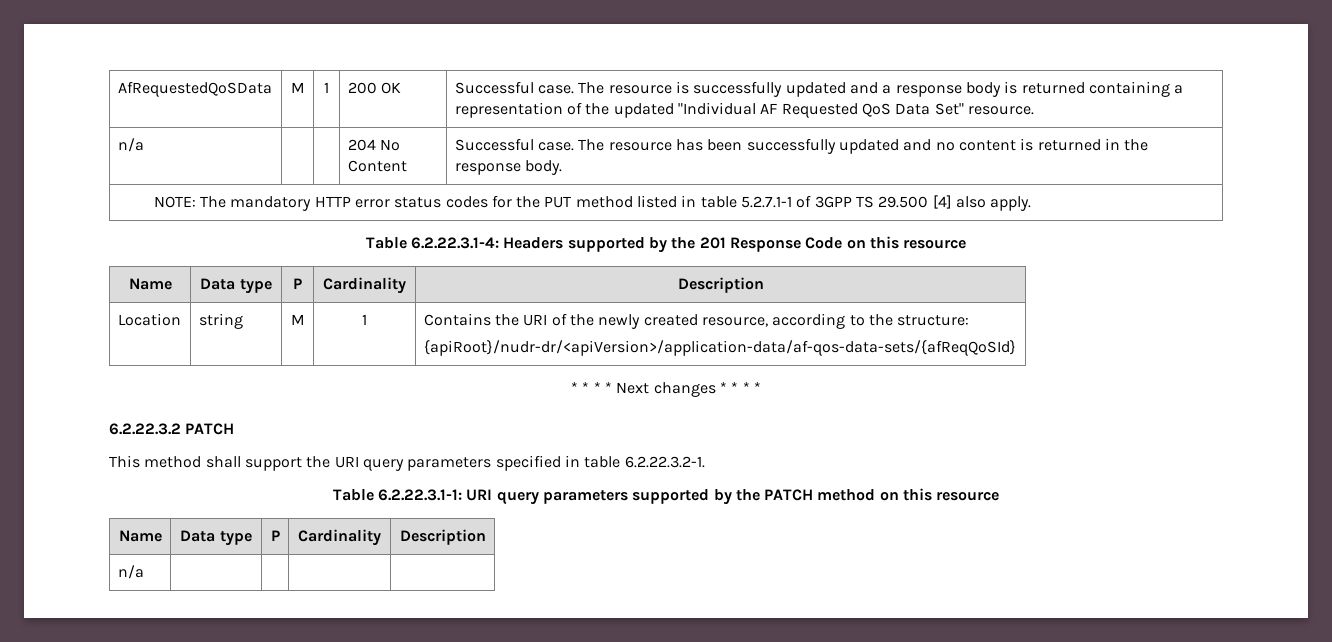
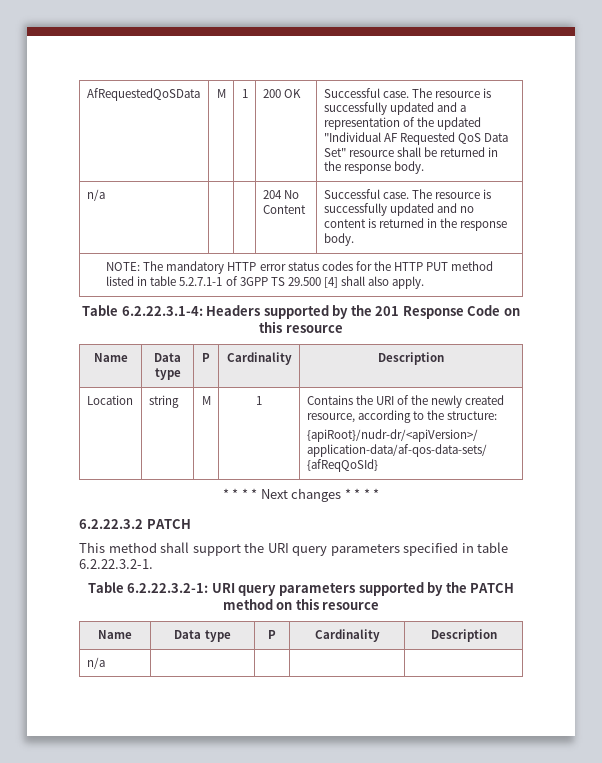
- AfRequestedQoSData | M | 1 | 200 OK | Successful case. The resource is successfully updated and a response body is returned containing a representation of the updated "Individual AF Requested QoS Data Set" resource.
+ AfRequestedQoSData | M | 1 | 200 OK | Successful case. The resource is successfully updated and a representation of the updated "Individual AF Requested QoS Data Set" resource shall be returned in the response body.
- n/a | | | 204 No Content | Successful case. The resource has been successfully updated and no content is returned in the response body.
+ n/a | | | 204 No Content | Successful case. The resource is successfully updated and no content is returned in the response body.
- NOTE: The mandatory HTTP error status codes for the PUT method listed in table 5.2.7.1-1 of 3GPP TS 29.500 [4] also apply.
+ NOTE: The mandatory HTTP error status codes for the HTTP PUT method listed in table 5.2.7.1-1 of 3GPP TS 29.500 [4] shall also apply.
- Table 6.2.22.3.1-1: URI query parameters supported by the PATCH method on this resource
+ Table 6.2.22.3.2-1: URI query parameters supported by the PATCH method on this resource

